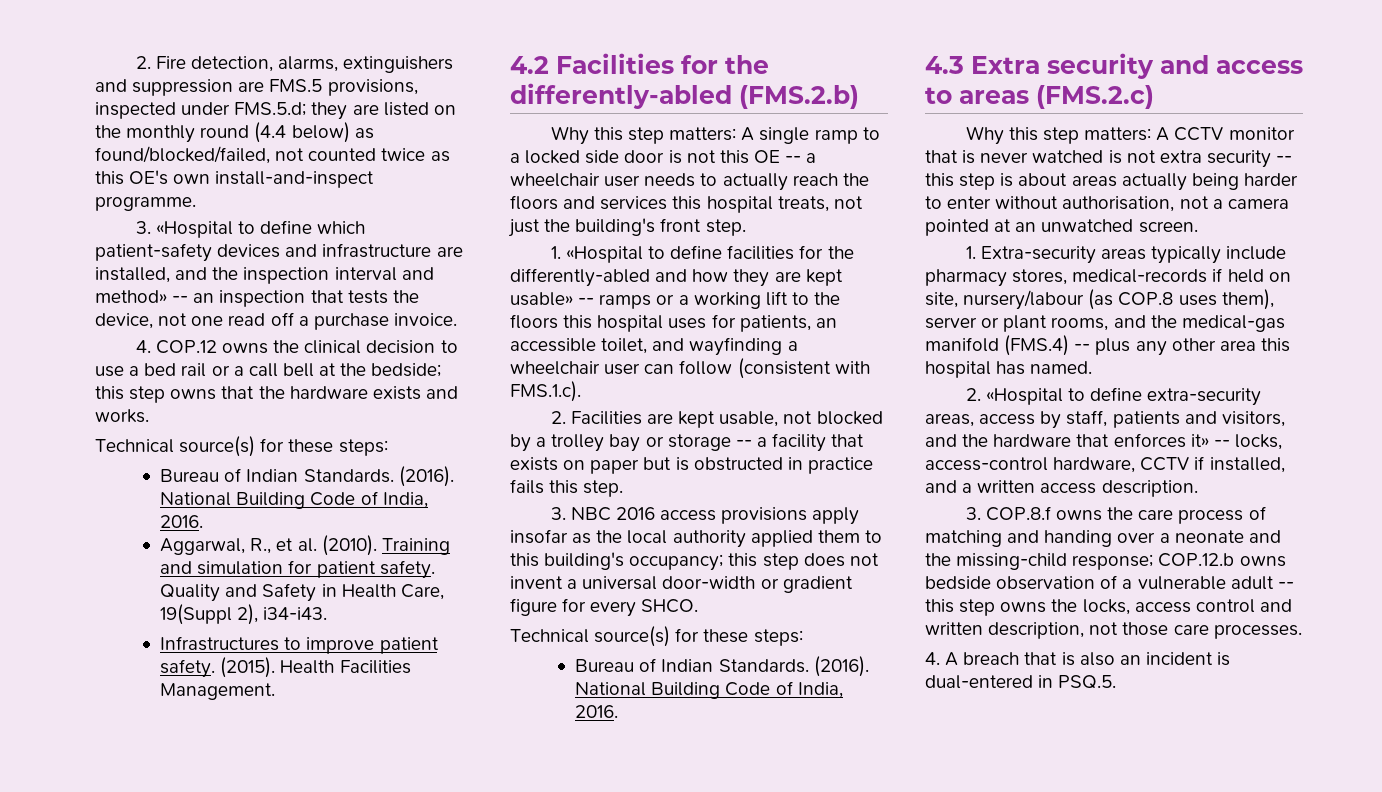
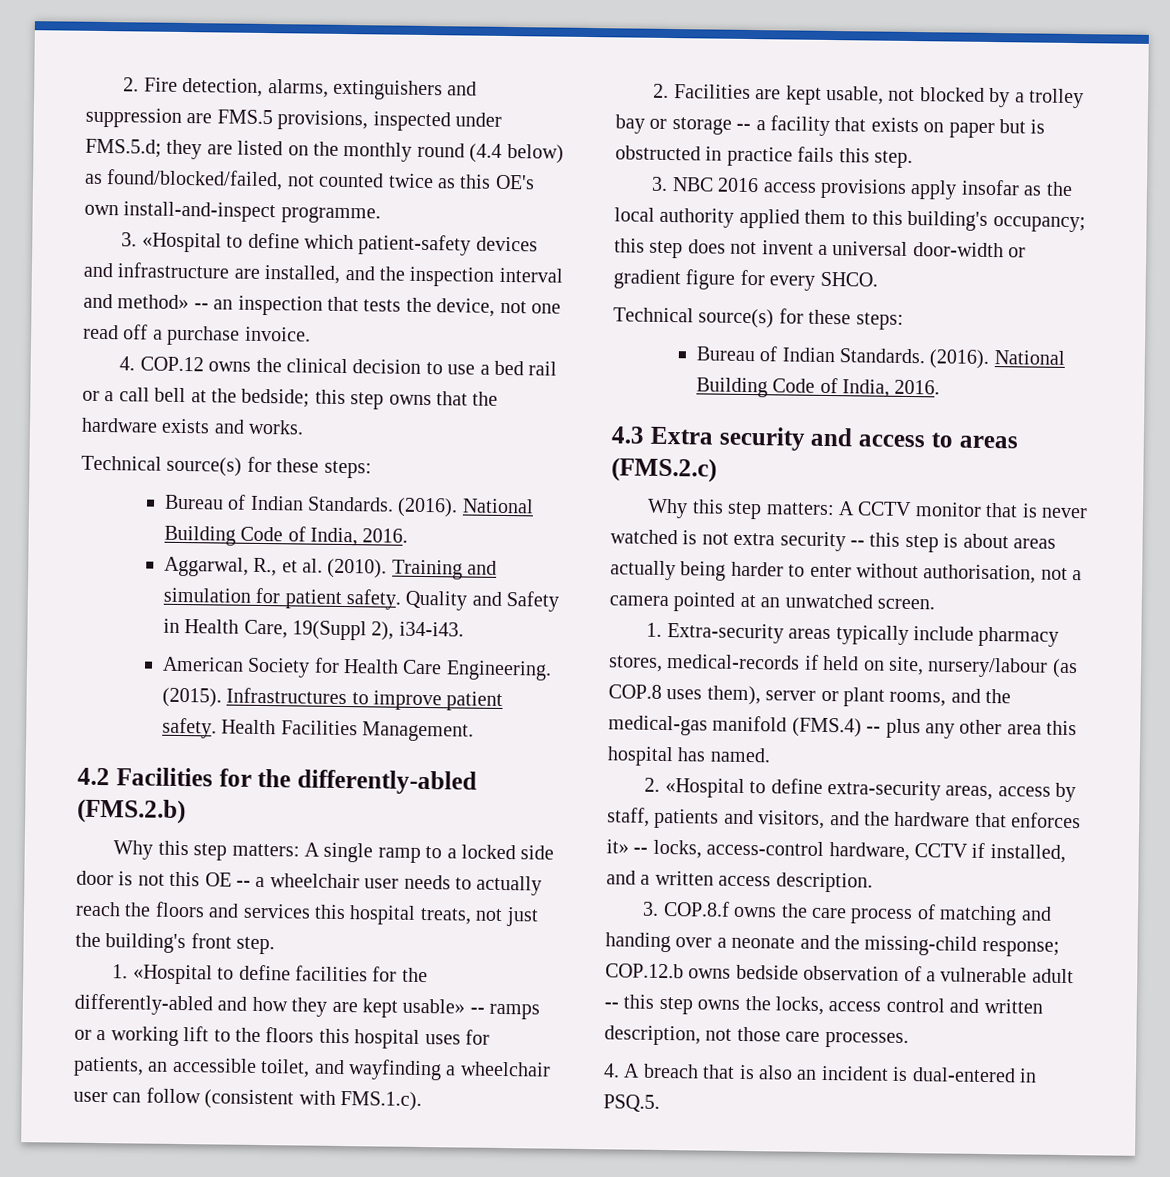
+ American Society for Health Care Engineering. (2015).
- (2015).

